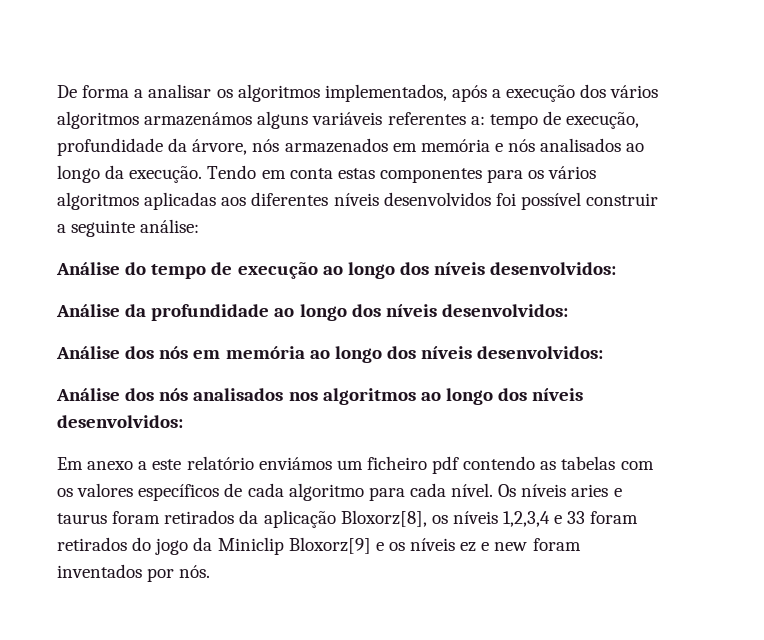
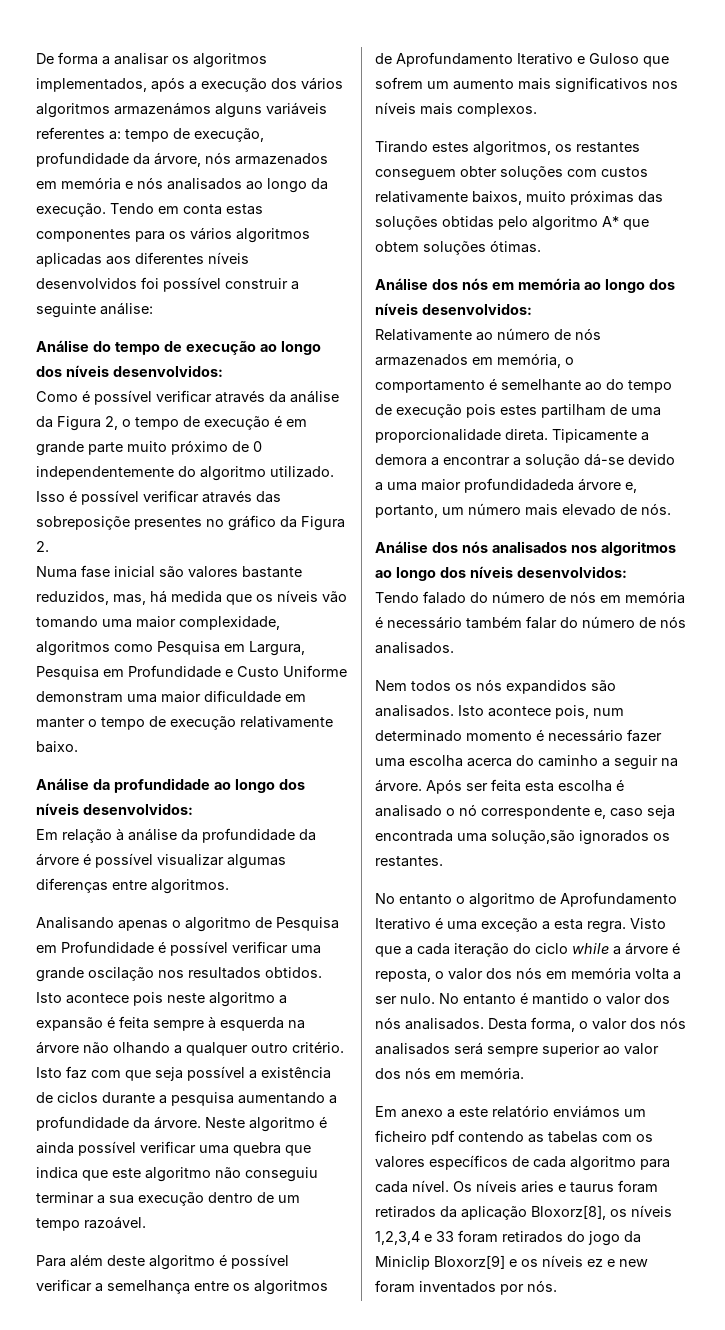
+ Como é possível verificar através da análise da Figura 2, o tempo de execução é em grande parte muito próximo de 0 independentemente do algoritmo utilizado. Isso é possível verificar através das sobreposiçõe presentes no gráfico da Figura 2.
+ Numa fase inicial são valores bastante reduzidos, mas, há medida que os níveis vão tomando uma maior complexidade, algoritmos como Pesquisa em Largura, Pesquisa em Profundidade e Custo Uniforme demonstram uma maior dificuldade em manter o tempo de execução relativamente baixo.
+ Em relação à análise da profundidade da árvore é possível visualizar algumas diferenças entre algoritmos.
+ Analisando apenas o algoritmo de Pesquisa em Profundidade é possível verificar uma grande oscilação nos resultados obtidos. Isto acontece pois neste algoritmo a expansão é feita sempre à esquerda na árvore não olhando a qualquer outro critério. Isto faz com que seja possível a existência de ciclos durante a pesquisa aumentando a profundidade da árvore. Neste algoritmo é ainda possível verificar uma quebra que indica que este algoritmo não conseguiu terminar a sua execução dentro de um tempo razoável.
+ Para além deste algoritmo é possível verificar a semelhança entre os algoritmos de Aprofundamento Iterativo e Guloso que sofrem um aumento mais significativos nos níveis mais complexos.
+ Tirando estes algoritmos, os restantes conseguem obter soluções com custos relativamente baixos, muito próximas das soluções obtidas pelo algoritmo A* que obtem soluções ótimas.
+ Relativamente ao número de nós armazenados em memória, o comportamento é semelhante ao do tempo de execução pois estes partilham de uma proporcionalidade direta. Tipicamente a demora a encontrar a solução dá-se devido a uma maior profundidadeda árvore e, portanto, um número mais elevado de nós.
+ Tendo falado do número de nós em memória é necessário também falar do número de nós analisados.
+ Nem todos os nós expandidos são analisados. Isto acontece pois, num determinado momento é necessário fazer uma escolha acerca do caminho a seguir na árvore. Após ser feita esta escolha é analisado o nó correspondente e, caso seja encontrada uma solução,são ignorados os restantes.
+ No entanto o algoritmo de Aprofundamento Iterativo é uma exceção a esta regra. Visto que a cada iteração do ciclo while a árvore é reposta, o valor dos nós em memória volta a ser nulo. No entanto é mantido o valor dos nós analisados. Desta forma, o valor dos nós analisados será sempre superior ao valor dos nós em memória.

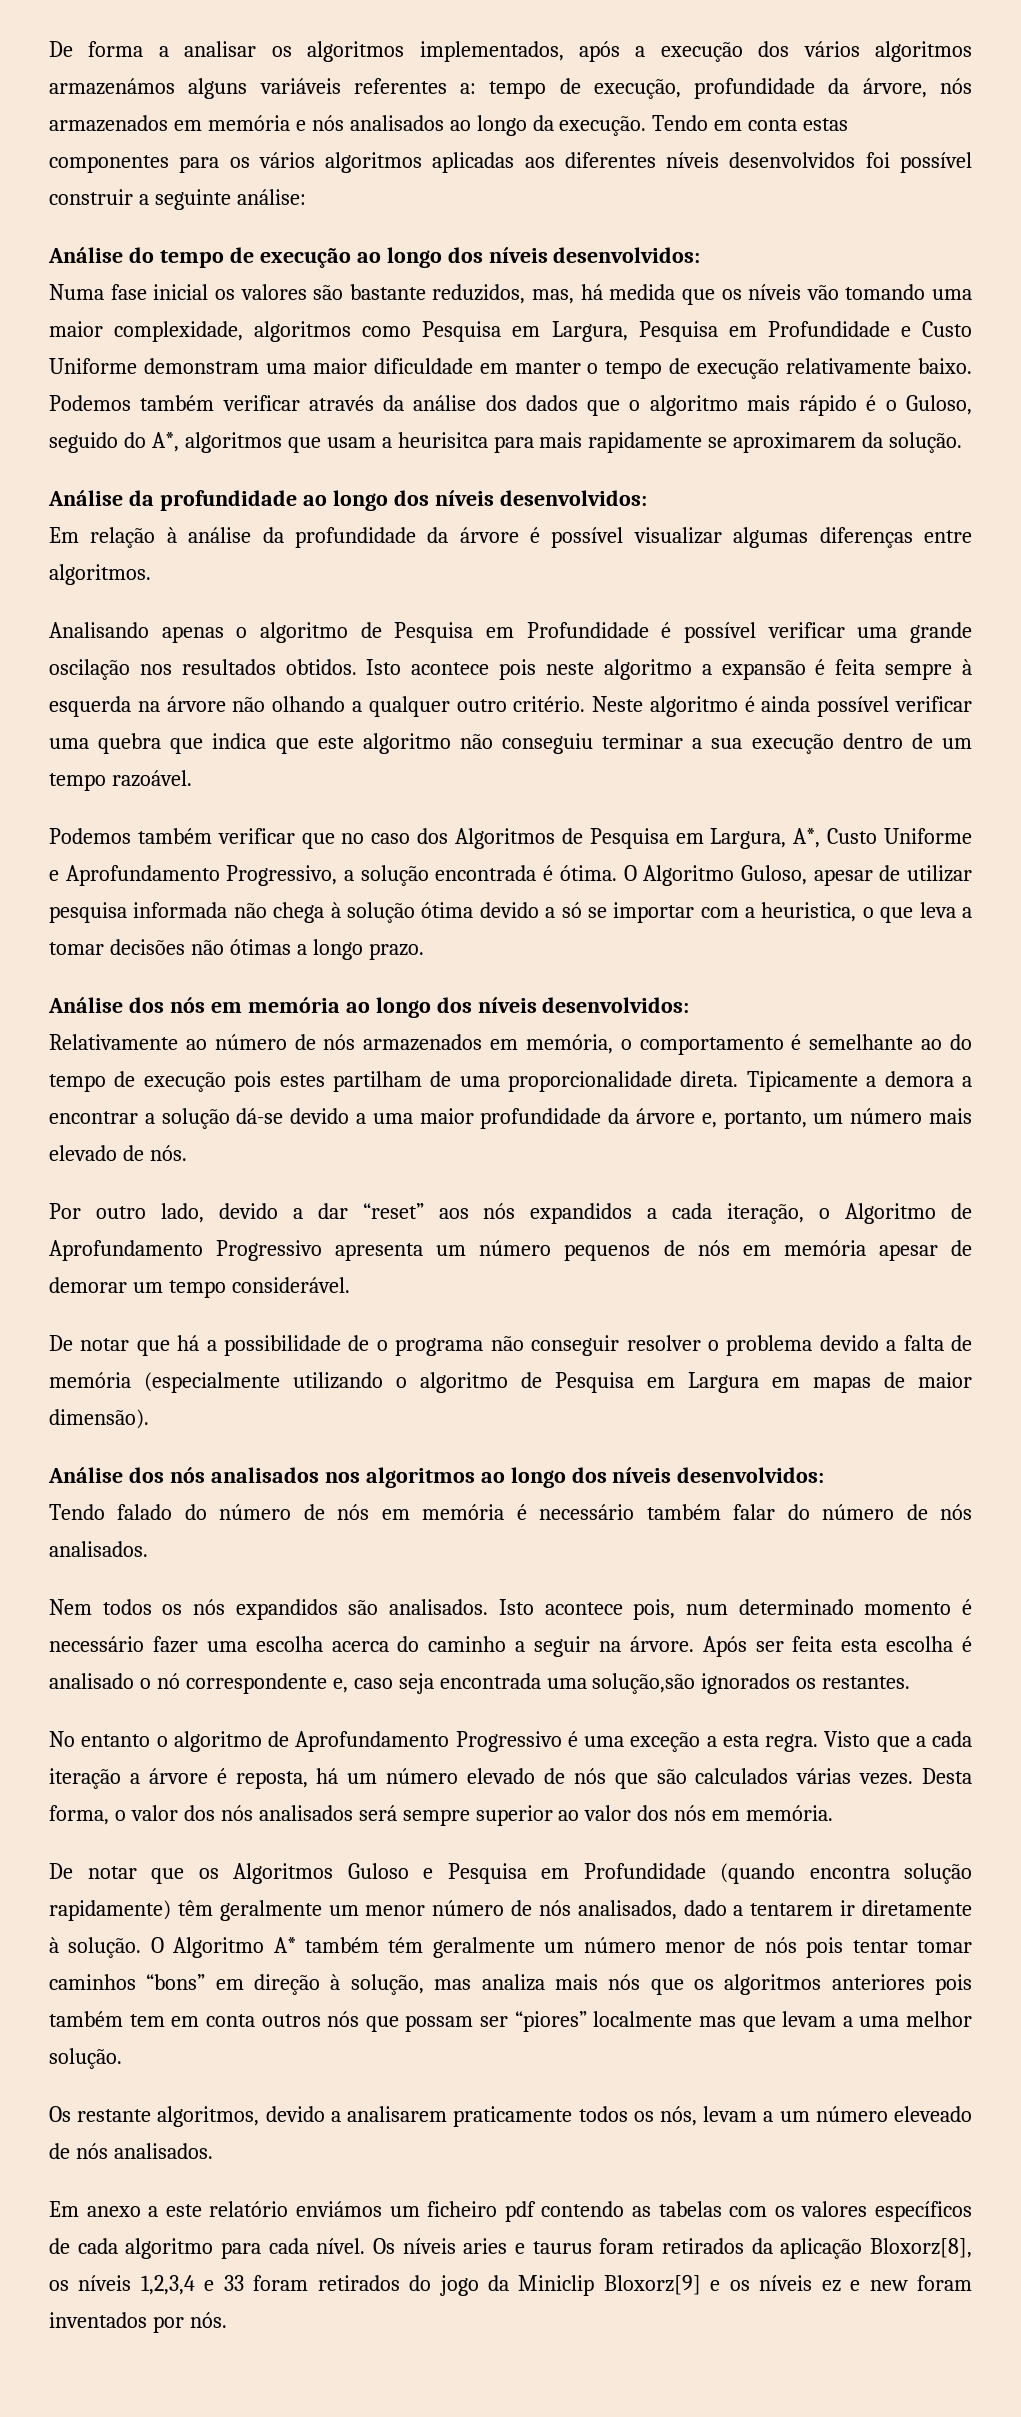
- Como é possível verificar através da análise da Figura 2, o tempo de execução é em grande parte muito próximo de 0 independentemente do algoritmo utilizado. Isso é possível verificar através das sobreposiçõe presentes no gráfico da Figura 2.
- Numa fase inicial são valores bastante reduzidos, mas, há medida que os níveis vão tomando uma maior complexidade, algoritmos como Pesquisa em Largura, Pesquisa em Profundidade e Custo Uniforme demonstram uma maior dificuldade em manter o tempo de execução relativamente baixo.
+ Numa fase inicial os valores são bastante reduzidos, mas, há medida que os níveis vão tomando uma maior complexidade, algoritmos como Pesquisa em Largura, Pesquisa em Profundidade e Custo Uniforme demonstram uma maior dificuldade em manter o tempo de execução relativamente baixo. Podemos também verificar através da análise dos dados que o algoritmo mais rápido é o Guloso, seguido do A*, algoritmos que usam a heurisitca para mais rapidamente se aproximarem da solução.
- Isto faz com que seja possível a existência de ciclos durante a pesquisa aumentando a profundidade da árvore.
- Para além deste algoritmo é possível verificar a semelhança entre os algoritmos de Aprofundamento Iterativo e Guloso que sofrem um aumento mais significativos nos níveis mais complexos.
- Tirando estes algoritmos, os restantes conseguem obter soluções com custos relativamente baixos, muito próximas das soluções obtidas pelo algoritmo A* que obtem soluções ótimas.
+ Podemos também verificar que no caso dos Algoritmos de Pesquisa em Largura, A*, Custo Uniforme e Aprofundamento Progressivo, a solução encontrada é ótima. O Algoritmo Guloso, apesar de utilizar pesquisa informada não chega à solução ótima devido a só se importar com a heuristica, o que leva a tomar decisões não ótimas a longo prazo.
- Tipicamente a demora a encontrar a solução dá-se devido a uma maior profundidadeda árvore e, portanto, um número mais elevado de nós.
+ Tipicamente a demora a encontrar a solução dá-se devido a uma maior profundidade da árvore e, portanto, um número mais elevado de nós.
+ Por outro lado, devido a dar “reset” aos nós expandidos a cada iteração, o Algoritmo de Aprofundamento Progressivo apresenta um número pequenos de nós em memória apesar de demorar um tempo considerável.
+ De notar que há a possibilidade de o programa não conseguir resolver o problema devido a falta de memória (especialmente utilizando o algoritmo de Pesquisa em Largura em mapas de maior dimensão).
- No entanto o algoritmo de Aprofundamento Iterativo é uma exceção a esta regra.
+ No entanto o algoritmo de Aprofundamento Progressivo é uma exceção a esta regra.
- Visto que a cada iteração do ciclo while a árvore é reposta, o valor dos nós em memória volta a ser nulo. No entanto é mantido o valor dos nós analisados.
+ Visto que a cada iteração a árvore é reposta, há um número elevado de nós que são calculados várias vezes.
+ De notar que os Algoritmos Guloso e Pesquisa em Profundidade (quando encontra solução rapidamente) têm geralmente um menor número de nós analisados, dado a tentarem ir diretamente à solução. O Algoritmo A* também tém geralmente um número menor de nós pois tentar tomar caminhos “bons” em direção à solução, mas analiza mais nós que os algoritmos anteriores pois também tem em conta outros nós que possam ser “piores” localmente mas que levam a uma melhor solução.
+ Os restante algoritmos, devido a analisarem praticamente todos os nós, levam a um número eleveado de nós analisados.

